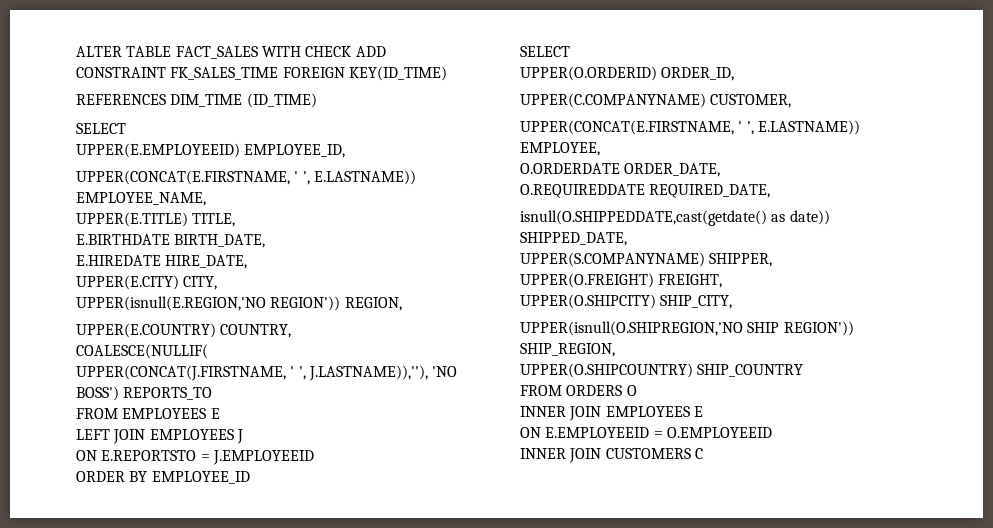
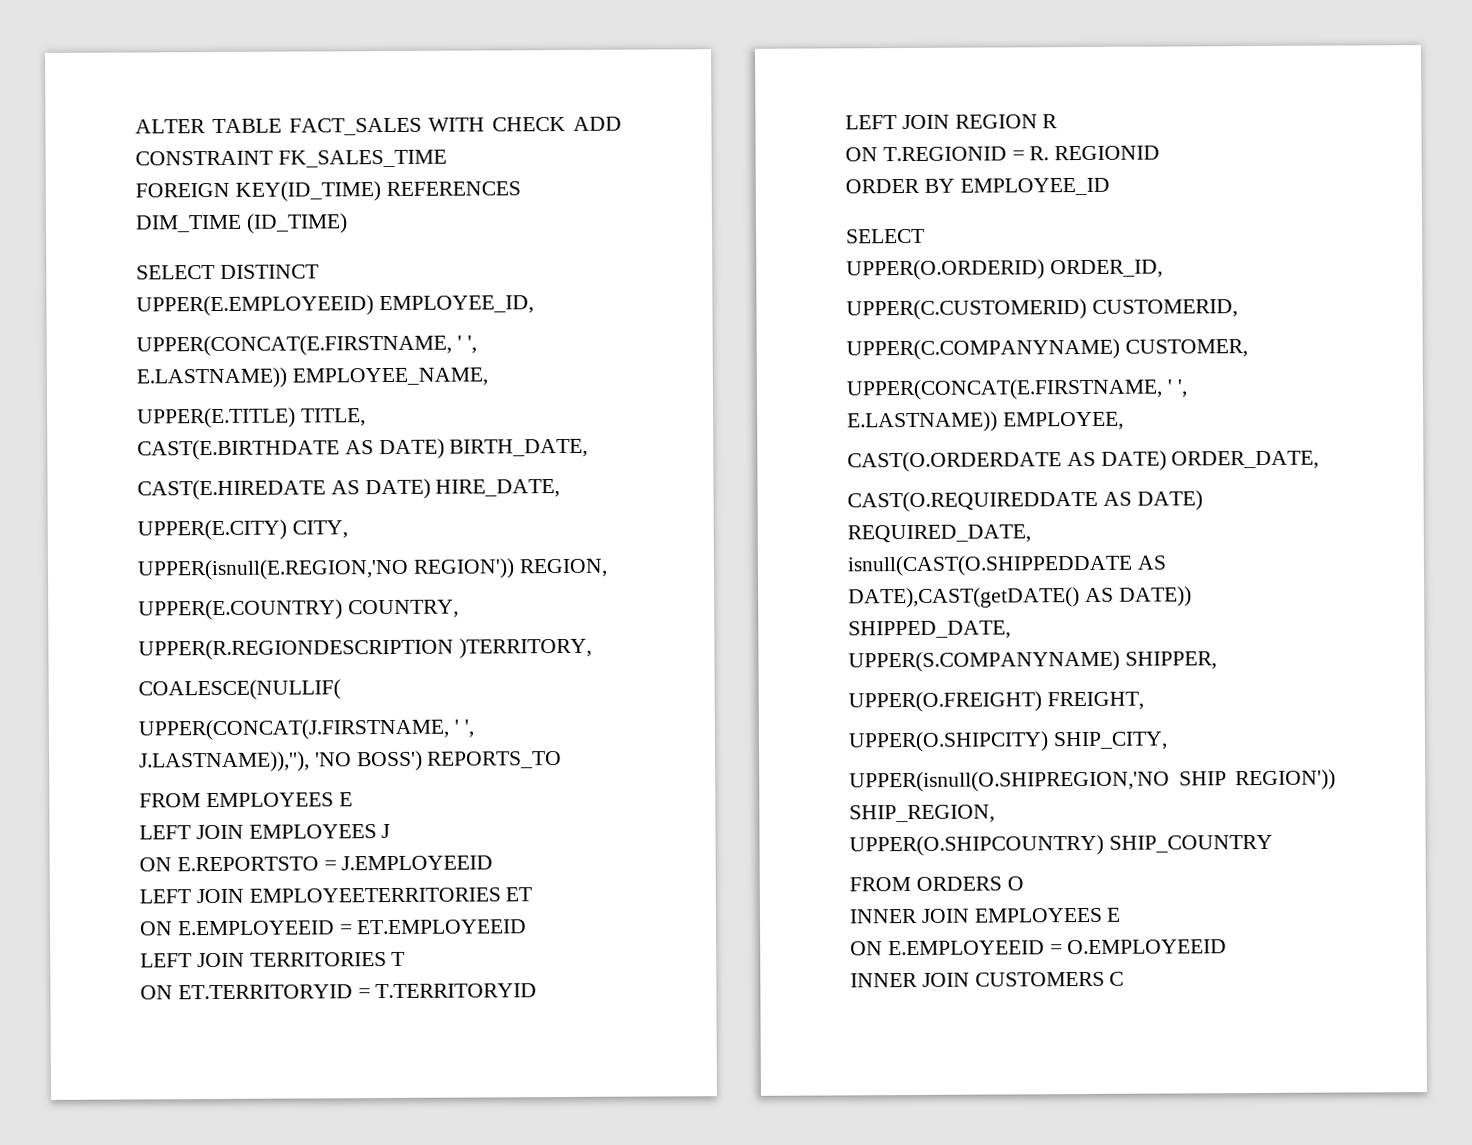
- ALTER TABLE FACT_SALES WITH CHECK ADD CONSTRAINT FK_SALES_TIME FOREIGN KEY(ID_TIME)
- REFERENCES DIM_TIME (ID_TIME)
- SELECT
+ ALTER TABLE FACT_SALES WITH CHECK ADD CONSTRAINT FK_SALES_TIME
+ FOREIGN KEY(ID_TIME) REFERENCES DIM_TIME (ID_TIME)
+ SELECT DISTINCT
- E.BIRTHDATE BIRTH_DATE,
- E.HIREDATE HIRE_DATE,
+ CAST(E.BIRTHDATE AS DATE) BIRTH_DATE,
+ CAST(E.HIREDATE AS DATE) HIRE_DATE,
+ UPPER(R.REGIONDESCRIPTION )TERRITORY,
+ LEFT JOIN EMPLOYEETERRITORIES ET
+ ON E.EMPLOYEEID = ET.EMPLOYEEID
+ LEFT JOIN TERRITORIES T
+ ON ET.TERRITORYID = T.TERRITORYID
+ LEFT JOIN REGION R
+ ON T.REGIONID = R. REGIONID
+ UPPER(C.CUSTOMERID) CUSTOMERID,
- O.ORDERDATE ORDER_DATE,
- O.REQUIREDDATE REQUIRED_DATE,
- isnull(O.SHIPPEDDATE,cast(getdate() as date)) SHIPPED_DATE,
+ CAST(O.ORDERDATE AS DATE) ORDER_DATE,
+ CAST(O.REQUIREDDATE AS DATE) REQUIRED_DATE,
+ isnull(CAST(O.SHIPPEDDATE AS DATE),CAST(getDATE() AS DATE)) SHIPPED_DATE,

